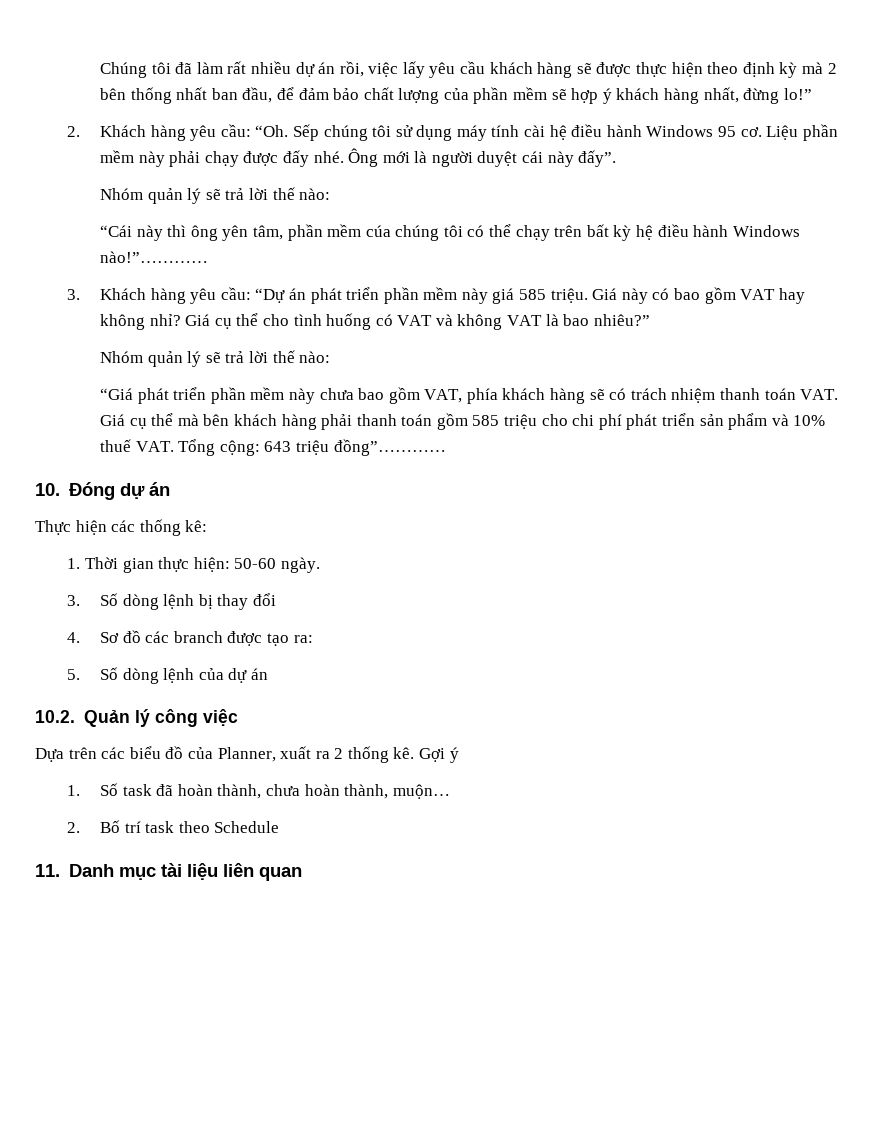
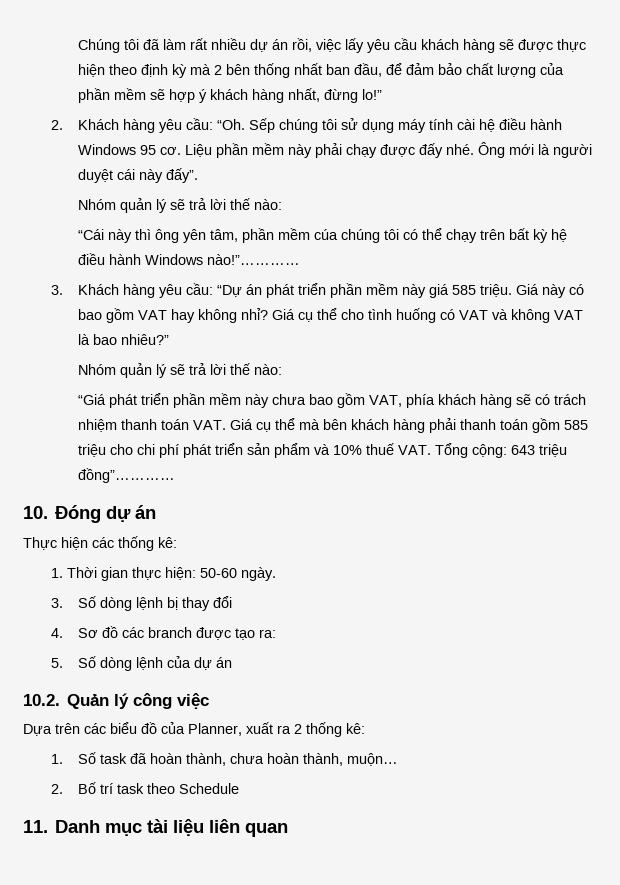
- Dựa trên các biểu đồ của Planner, xuất ra 2 thống kê. Gợi ý
+ Dựa trên các biểu đồ của Planner, xuất ra 2 thống kê:

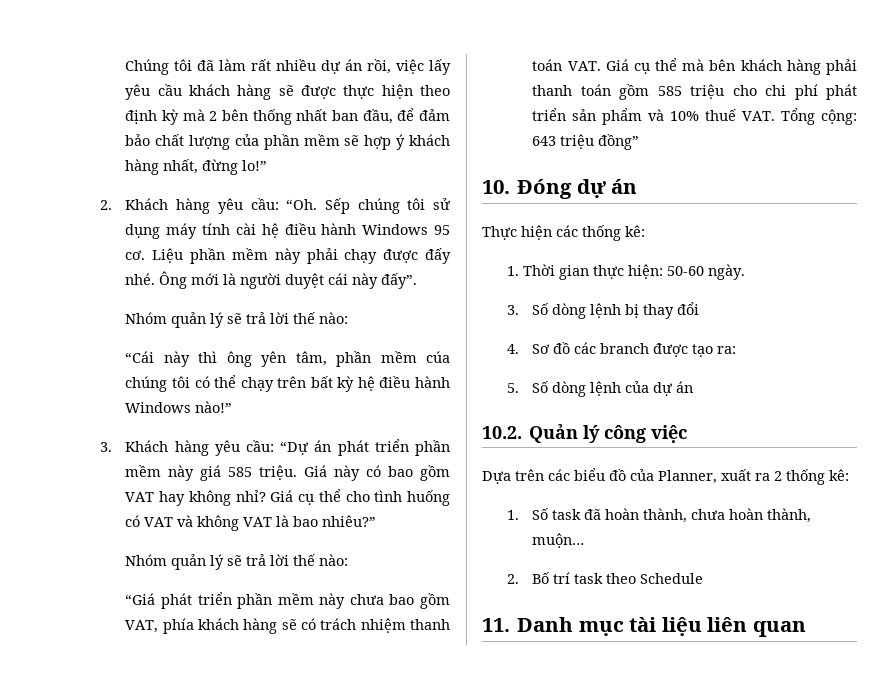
- “Cái này thì ông yên tâm, phần mềm cúa chúng tôi có thể chạy trên bất kỳ hệ điều hành Windows nào!”…………
+ “Cái này thì ông yên tâm, phần mềm cúa chúng tôi có thể chạy trên bất kỳ hệ điều hành Windows nào!”
- “Giá phát triển phần mềm này chưa bao gồm VAT, phía khách hàng sẽ có trách nhiệm thanh toán VAT. Giá cụ thể mà bên khách hàng phải thanh toán gồm 585 triệu cho chi phí phát triển sản phẩm và 10% thuế VAT. Tổng cộng: 643 triệu đồng”…………
+ “Giá phát triển phần mềm này chưa bao gồm VAT, phía khách hàng sẽ có trách nhiệm thanh toán VAT. Giá cụ thể mà bên khách hàng phải thanh toán gồm 585 triệu cho chi phí phát triển sản phẩm và 10% thuế VAT. Tổng cộng: 643 triệu đồng”

